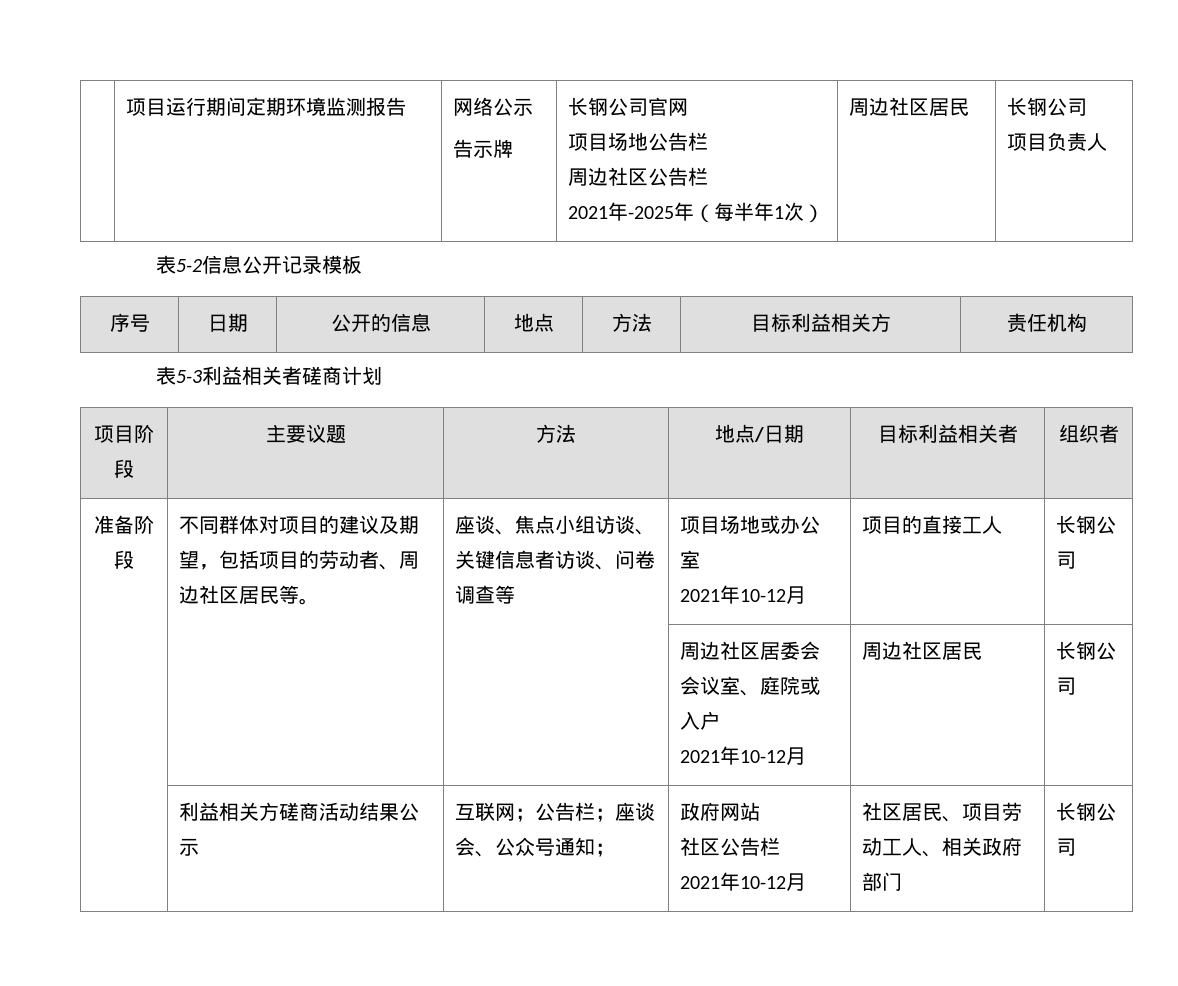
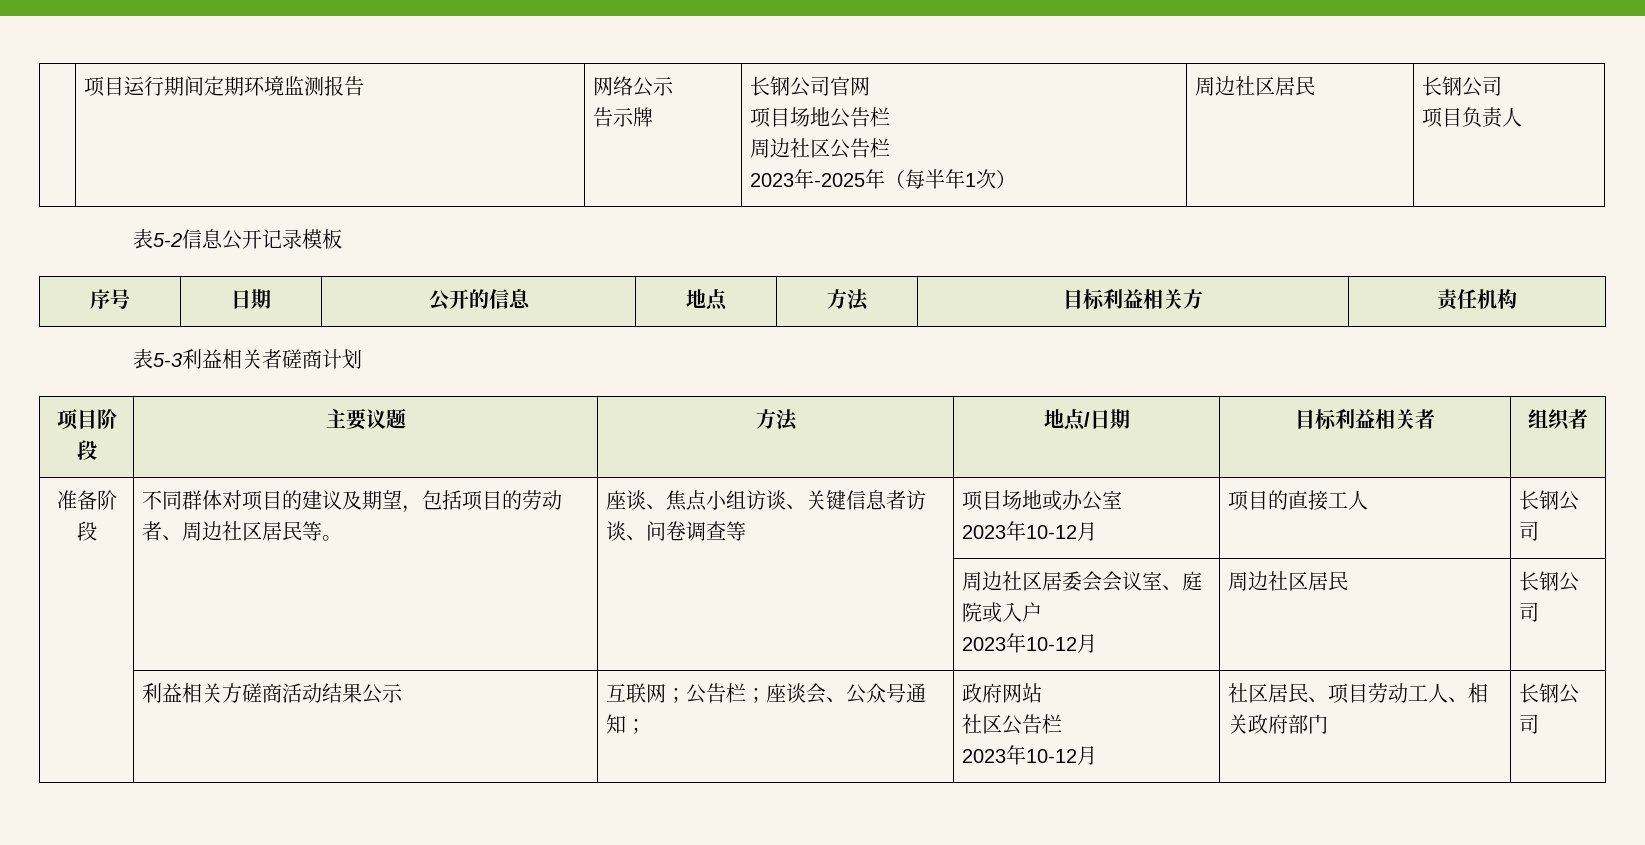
  | 项目运行期间定期环境监测报告 | 网络公示
  告示牌 | 长钢公司官网
  项目场地公告栏
  周边社区公告栏
- 2021年-2025年（每半年1次） | 周边社区居民 | 长钢公司
+ 2023年-2025年（每半年1次） | 周边社区居民 | 长钢公司
  项目场地或办公室
- 2021年10-12月
+ 2023年10-12月
  | | | 周边社区居委会会议室、庭院或入户
- 2021年10-12月 | 周边社区居民 | 长钢公司
+ 2023年10-12月 | 周边社区居民 | 长钢公司
  | 利益相关方磋商活动结果公示 | 互联网；公告栏；座谈会、公众号通知； | 政府网站
  社区公告栏
- 2021年10-12月 | 社区居民、项目劳动工人、相关政府部门 | 长钢公司
+ 2023年10-12月 | 社区居民、项目劳动工人、相关政府部门 | 长钢公司

